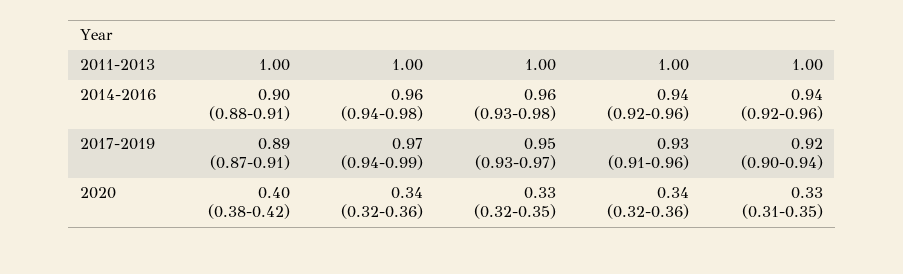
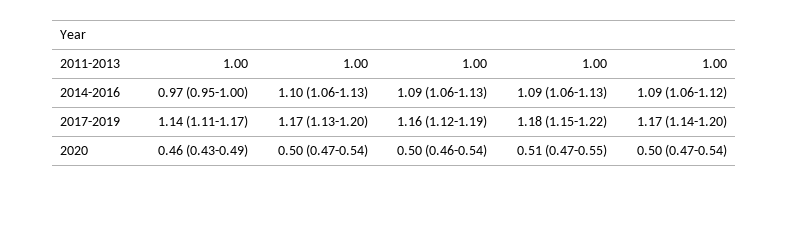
- 2014-2016 | 0.90 (0.88-0.91) | 0.96 (0.94-0.98) | 0.96 (0.93-0.98) | 0.94 (0.92-0.96) | 0.94 (0.92-0.96)
- 2017-2019 | 0.89 (0.87-0.91) | 0.97 (0.94-0.99) | 0.95 (0.93-0.97) | 0.93 (0.91-0.96) | 0.92 (0.90-0.94)
- 2020 | 0.40 (0.38-0.42) | 0.34 (0.32-0.36) | 0.33 (0.32-0.35) | 0.34 (0.32-0.36) | 0.33 (0.31-0.35)
+ 2014-2016 | 0.97 (0.95-1.00) | 1.10 (1.06-1.13) | 1.09 (1.06-1.13) | 1.09 (1.06-1.13) | 1.09 (1.06-1.12)
+ 2017-2019 | 1.14 (1.11-1.17) | 1.17 (1.13-1.20) | 1.16 (1.12-1.19) | 1.18 (1.15-1.22) | 1.17 (1.14-1.20)
+ 2020 | 0.46 (0.43-0.49) | 0.50 (0.47-0.54) | 0.50 (0.46-0.54) | 0.51 (0.47-0.55) | 0.50 (0.47-0.54)

